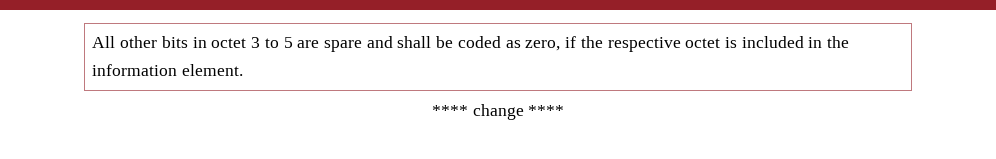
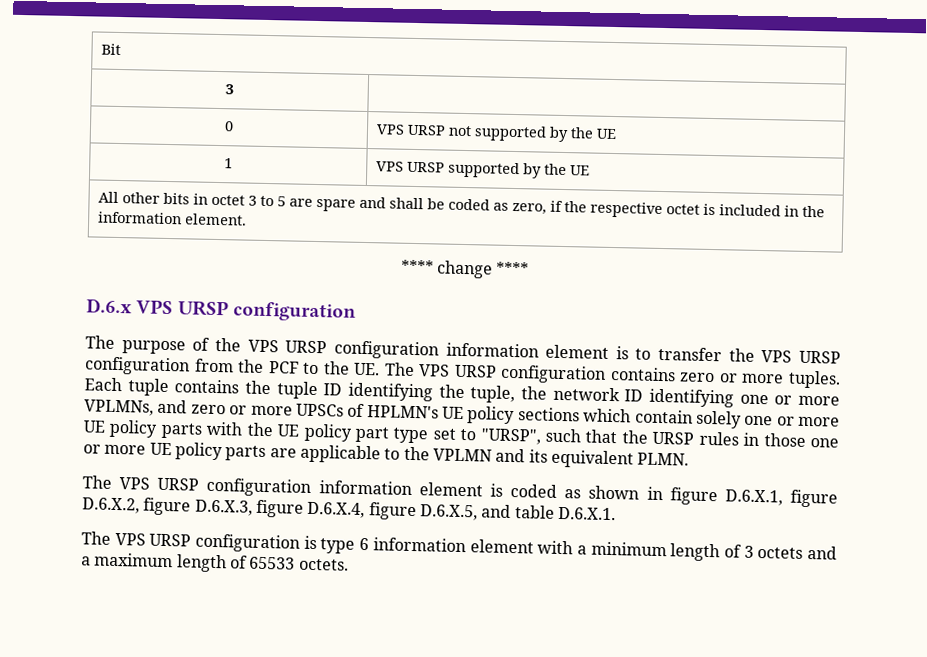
+ Bit
+ 3 |
+ 0 | VPS URSP not supported by the UE
+ 1 | VPS URSP supported by the UE
+ D.6.x VPS URSP configuration
+ The purpose of the VPS URSP configuration information element is to transfer the VPS URSP configuration from the PCF to the UE. The VPS URSP configuration contains zero or more tuples. Each tuple contains the tuple ID identifying the tuple, the network ID identifying one or more VPLMNs, and zero or more UPSCs of HPLMN's UE policy sections which contain solely one or more UE policy parts with the UE policy part type set to "URSP", such that the URSP rules in those one or more UE policy parts are applicable to the VPLMN and its equivalent PLMN.
+ The VPS URSP configuration information element is coded as shown in figure D.6.X.1, figure D.6.X.2, figure D.6.X.3, figure D.6.X.4, figure D.6.X.5, and table D.6.X.1.
+ The VPS URSP configuration is type 6 information element with a minimum length of 3 octets and a maximum length of 65533 octets.

